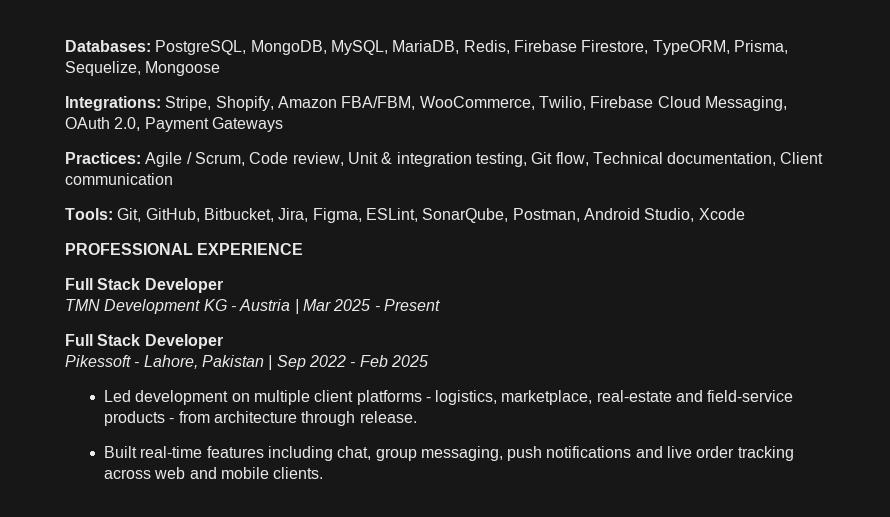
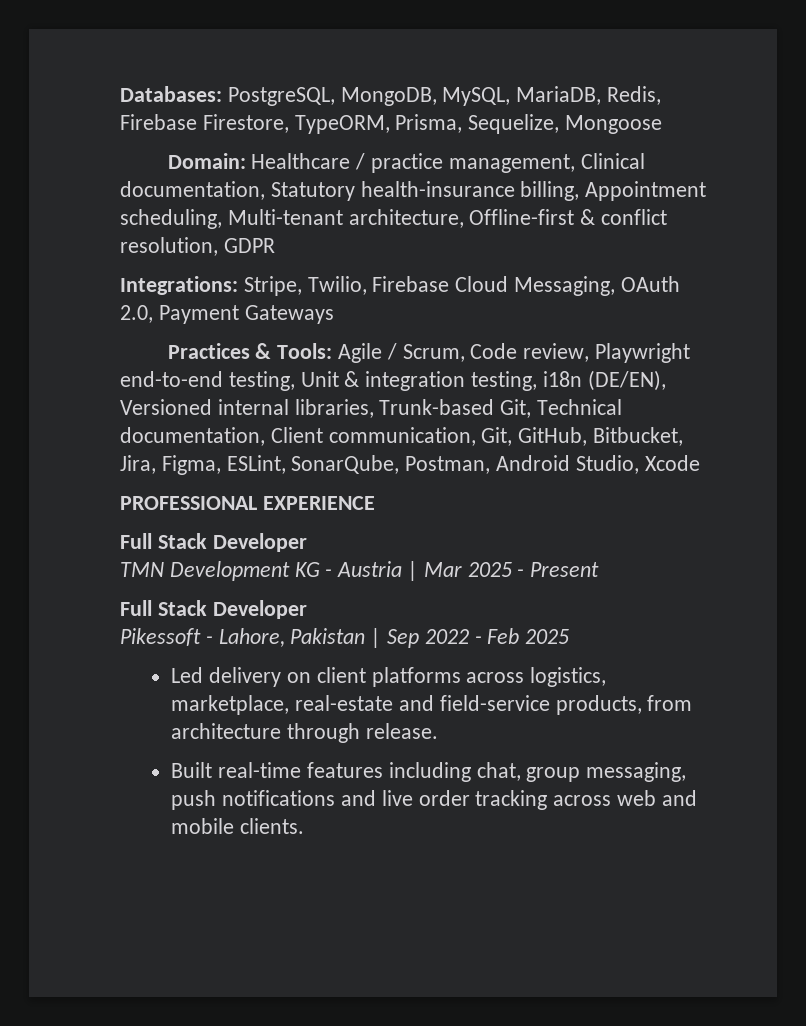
- Integrations: Stripe, Shopify, Amazon FBA/FBM, WooCommerce, Twilio, Firebase Cloud Messaging, OAuth 2.0, Payment Gateways
+ Domain: Healthcare / practice management, Clinical documentation, Statutory health-insurance billing, Appointment scheduling, Multi-tenant architecture, Offline-first & conflict resolution, GDPR
+ Integrations: Stripe, Twilio, Firebase Cloud Messaging, OAuth 2.0, Payment Gateways
- Practices: Agile / Scrum, Code review, Unit & integration testing, Git flow, Technical documentation, Client communication
- Tools: Git, GitHub, Bitbucket, Jira, Figma, ESLint, SonarQube, Postman, Android Studio, Xcode
+ Practices & Tools: Agile / Scrum, Code review, Playwright end-to-end testing, Unit & integration testing, i18n (DE/EN), Versioned internal libraries, Trunk-based Git, Technical documentation, Client communication, Git, GitHub, Bitbucket, Jira, Figma, ESLint, SonarQube, Postman, Android Studio, Xcode
- Led development on multiple client platforms - logistics, marketplace, real-estate and field-service products - from architecture through release.
+ Led delivery on client platforms across logistics, marketplace, real-estate and field-service products, from architecture through release.

